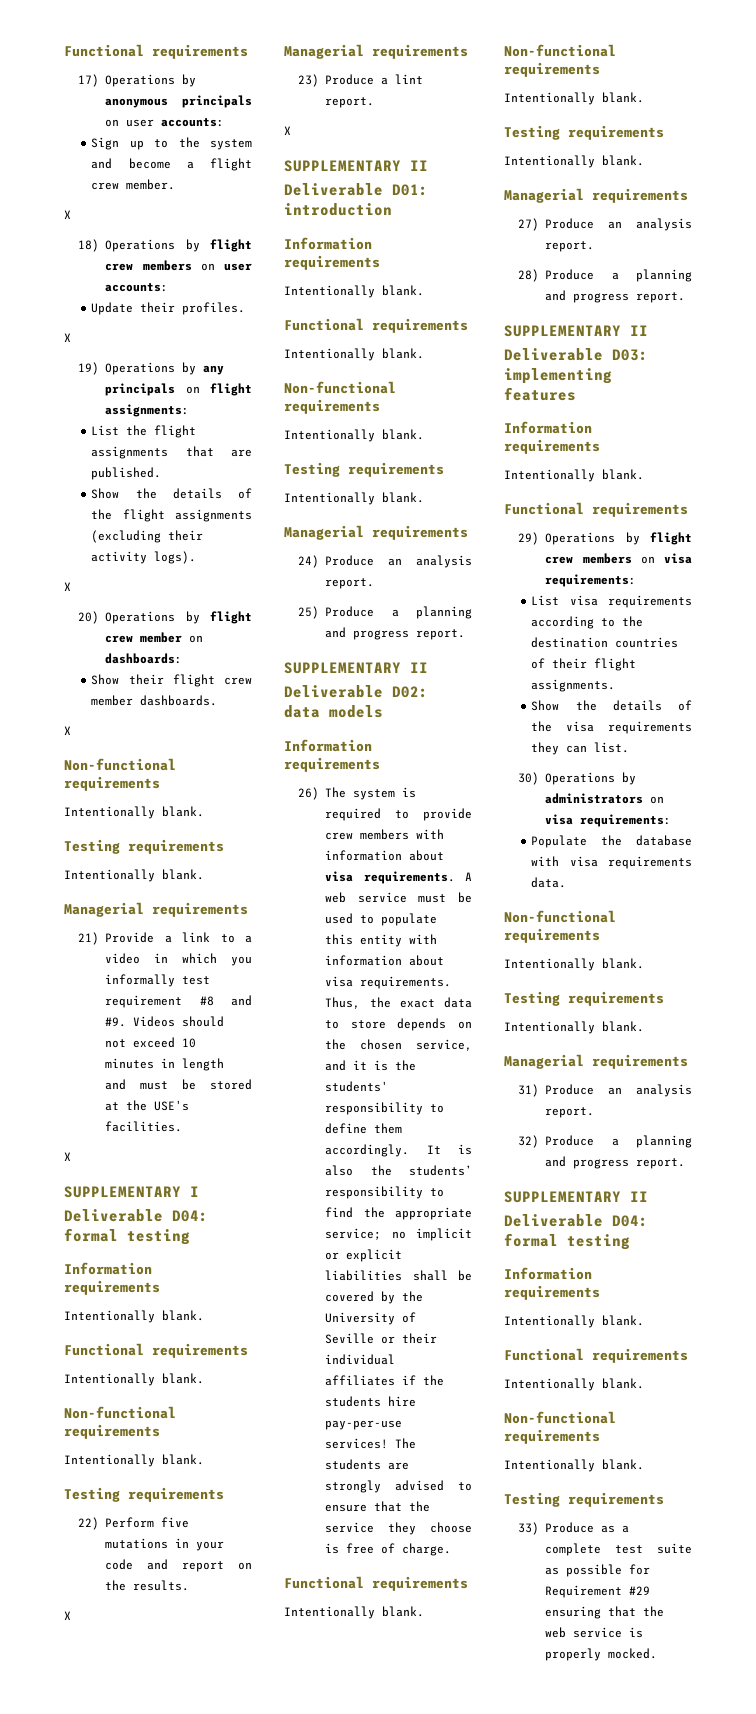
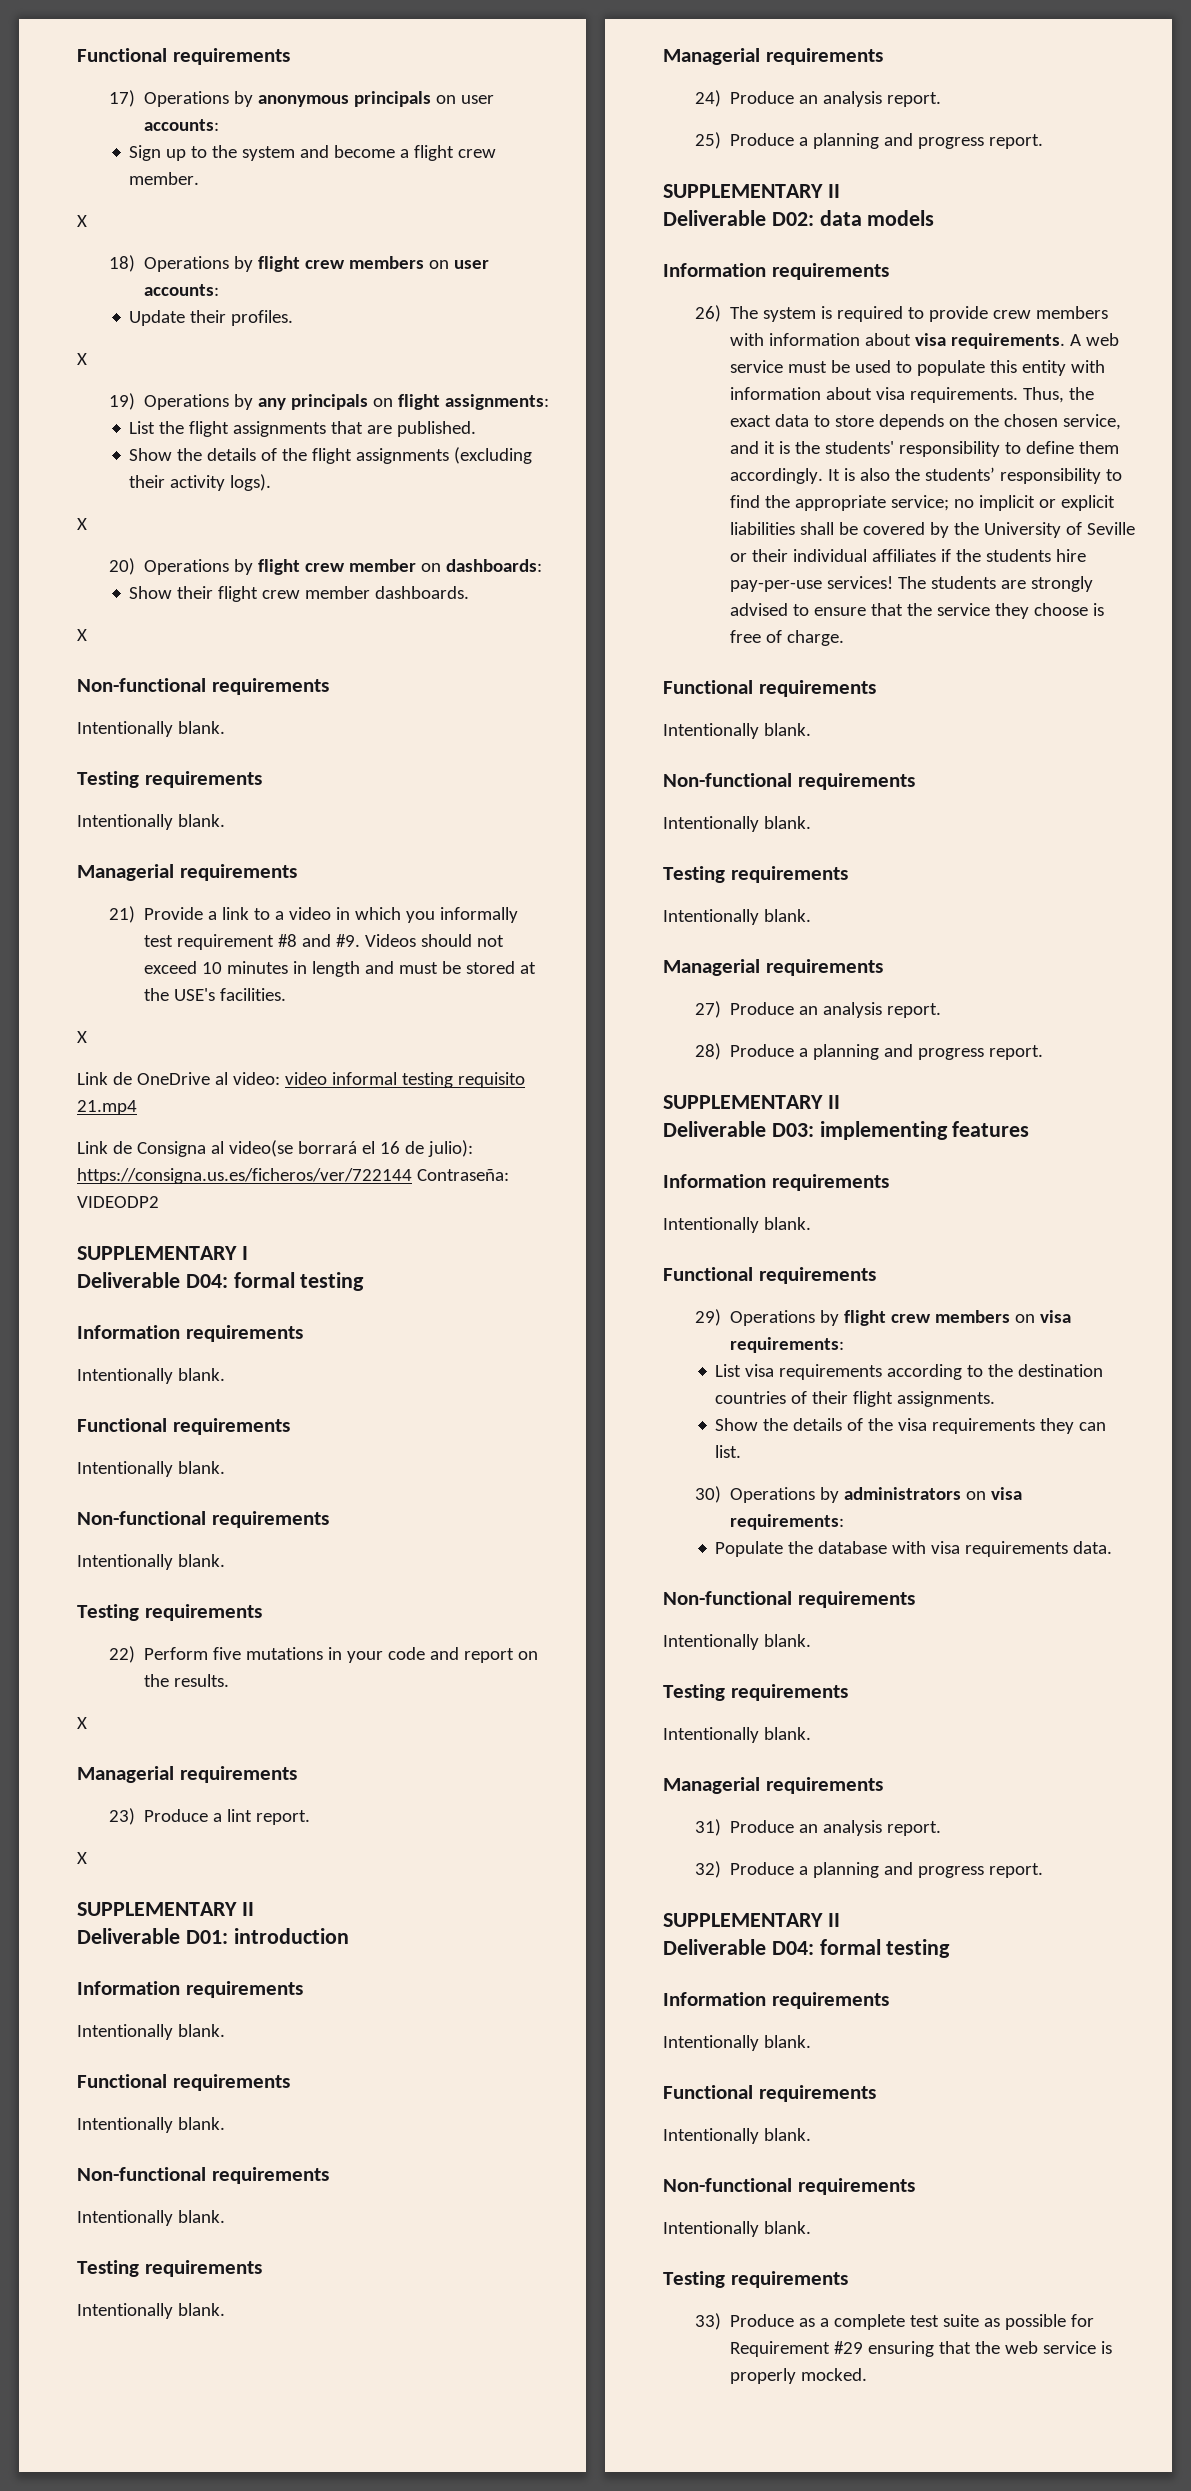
+ Link de OneDrive al video: video informal testing requisito 21.mp4
+ Link de Consigna al video(se borrará el 16 de julio): https://consigna.us.es/ficheros/ver/722144 Contraseña: VIDEODP2

